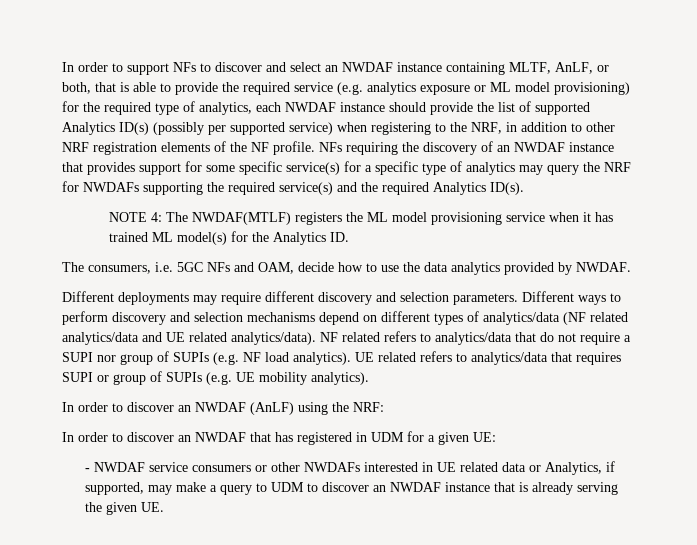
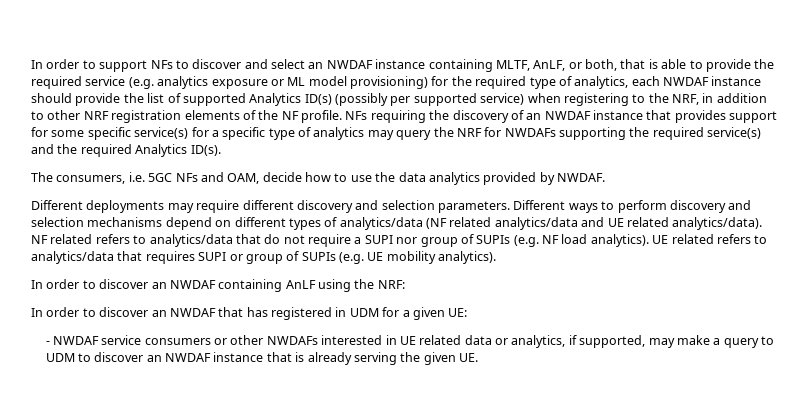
- NOTE 4: The NWDAF(MTLF) registers the ML model provisioning service when it has trained ML model(s) for the Analytics ID.
- In order to discover an NWDAF (AnLF) using the NRF:
+ In order to discover an NWDAF containing AnLF using the NRF:
- - NWDAF service consumers or other NWDAFs interested in UE related data or Analytics, if supported, may make a query to UDM to discover an NWDAF instance that is already serving the given UE.
+ - NWDAF service consumers or other NWDAFs interested in UE related data or analytics, if supported, may make a query to UDM to discover an NWDAF instance that is already serving the given UE.

